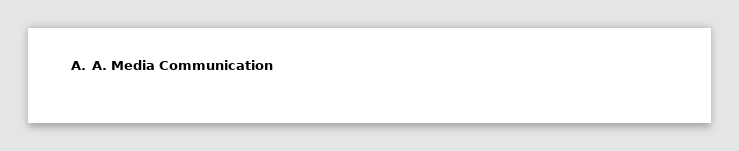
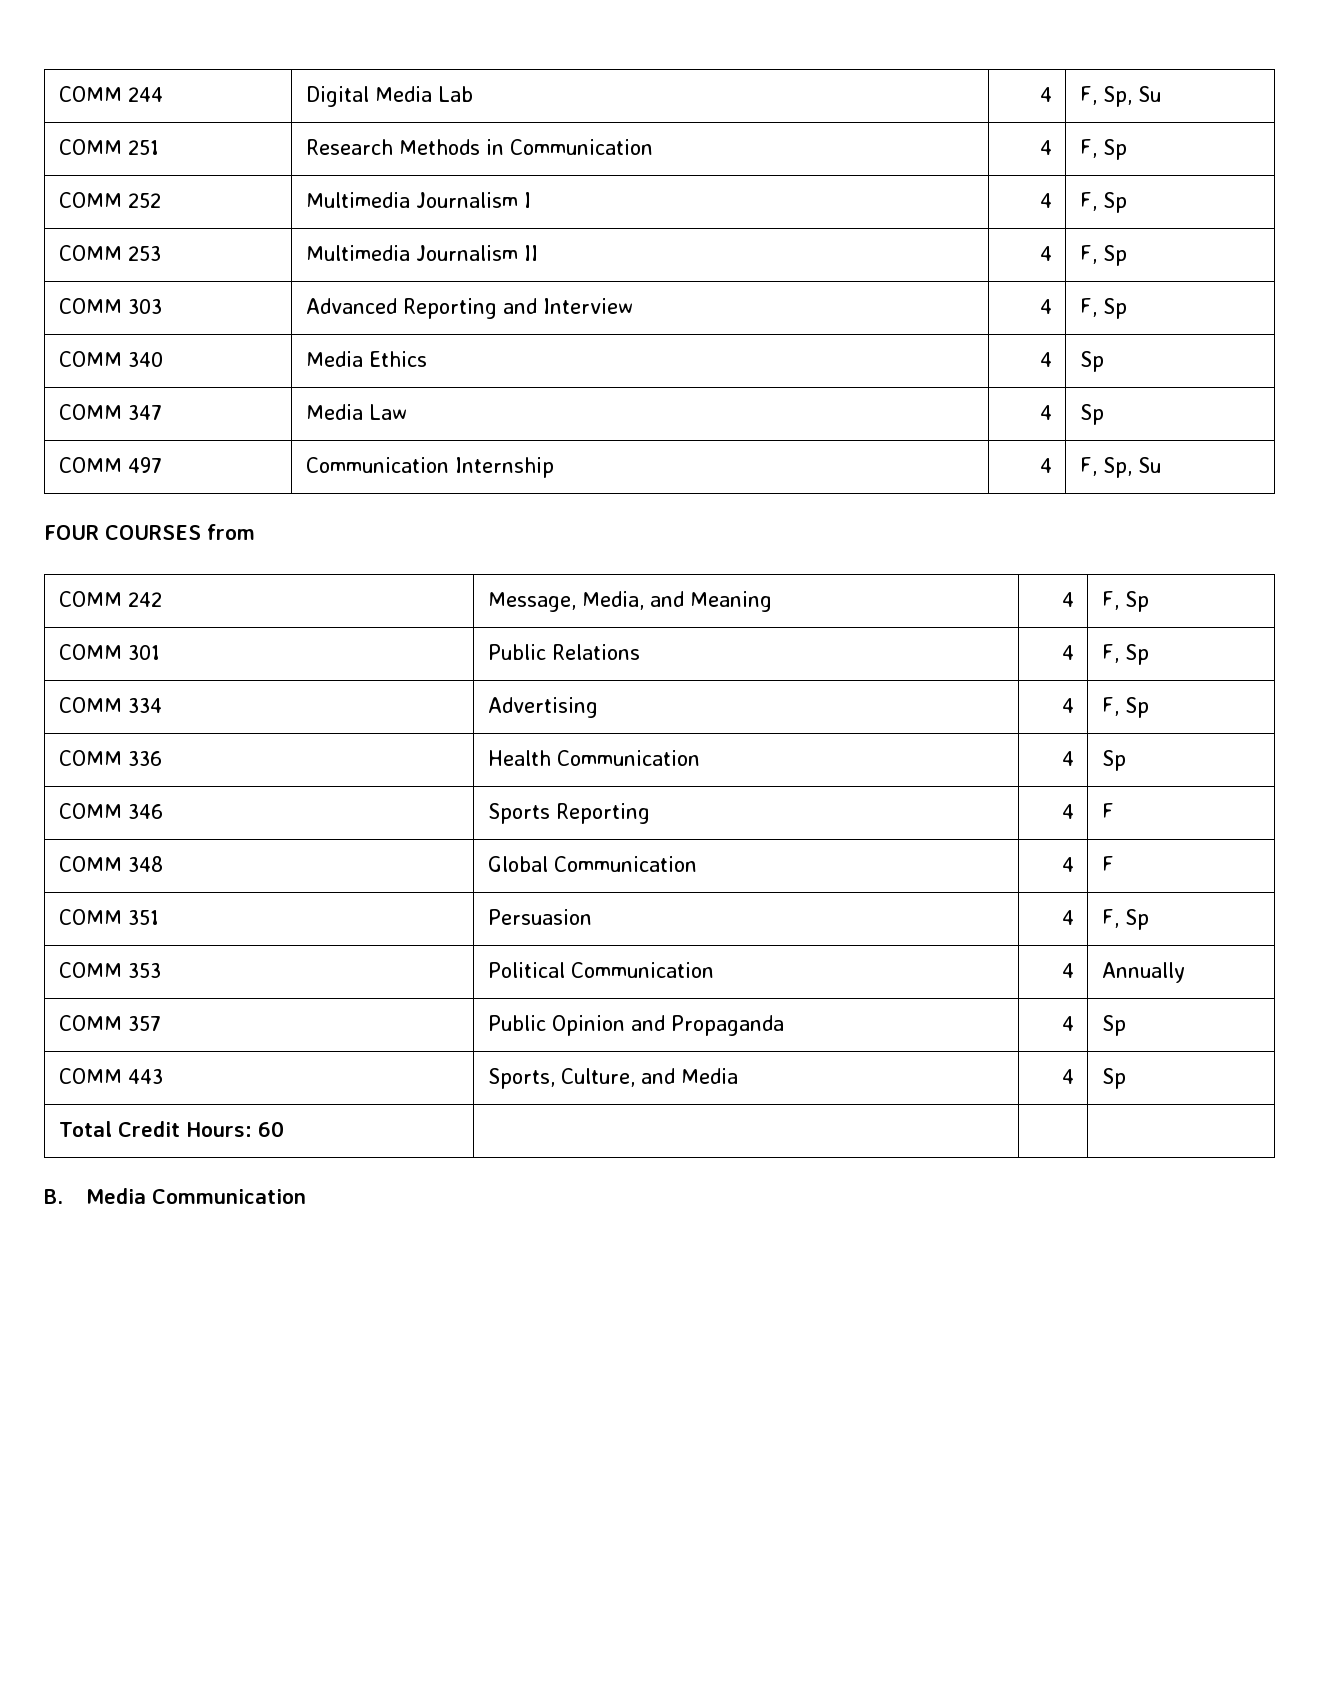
- A. A. Media Communication
+ COMM 244 | Digital Media Lab | 4 | F, Sp, Su
+ COMM 251 | Research Methods in Communication | 4 | F, Sp
+ COMM 252 | Multimedia Journalism I | 4 | F, Sp
+ COMM 253 | Multimedia Journalism II | 4 | F, Sp
+ COMM 303 | Advanced Reporting and Interview | 4 | F, Sp
+ COMM 340 | Media Ethics | 4 | Sp
+ COMM 347 | Media Law | 4 | Sp
+ COMM 497 | Communication Internship | 4 | F, Sp, Su
+ FOUR COURSES from
+ COMM 242 | Message, Media, and Meaning | 4 | F, Sp
+ COMM 301 | Public Relations | 4 | F, Sp
+ COMM 334 | Advertising | 4 | F, Sp
+ COMM 336 | Health Communication | 4 | Sp
+ COMM 346 | Sports Reporting | 4 | F
+ COMM 348 | Global Communication | 4 | F
+ COMM 351 | Persuasion | 4 | F, Sp
+ COMM 353 | Political Communication | 4 | Annually
+ COMM 357 | Public Opinion and Propaganda | 4 | Sp
+ COMM 443 | Sports, Culture, and Media | 4 | Sp
+ Total Credit Hours: 60 | | |
+ B. Media Communication

